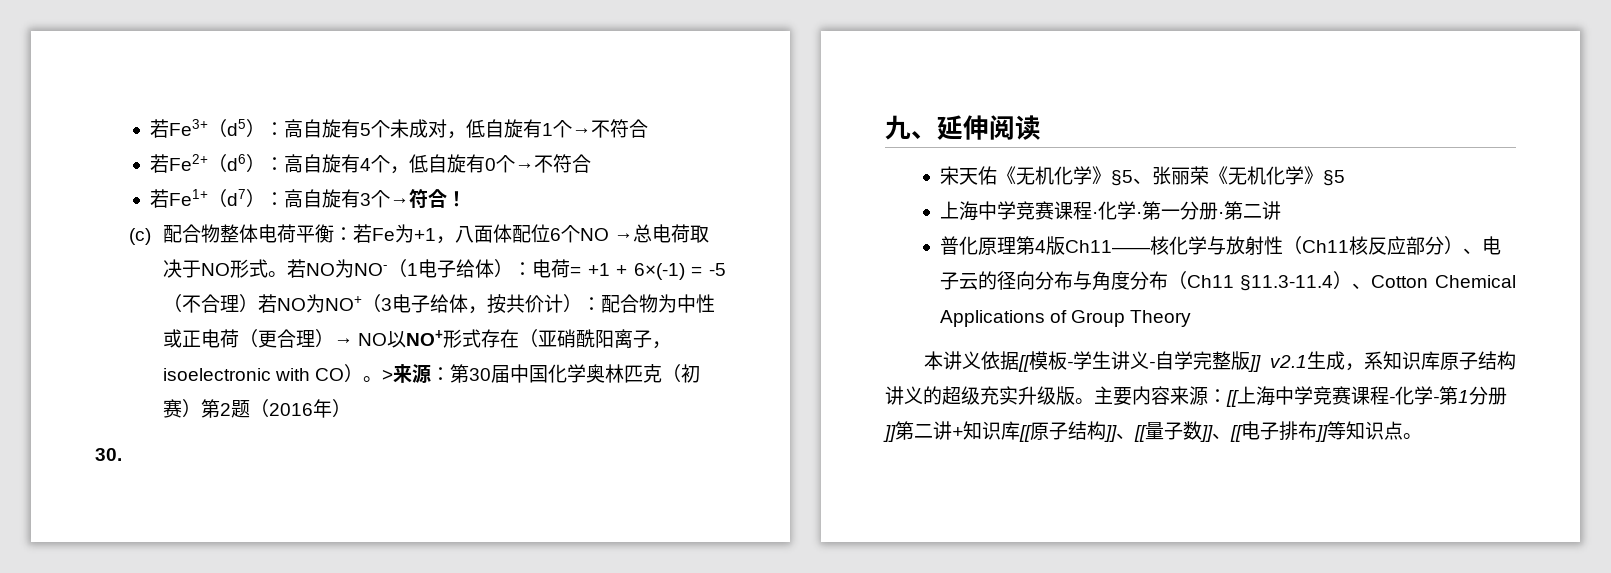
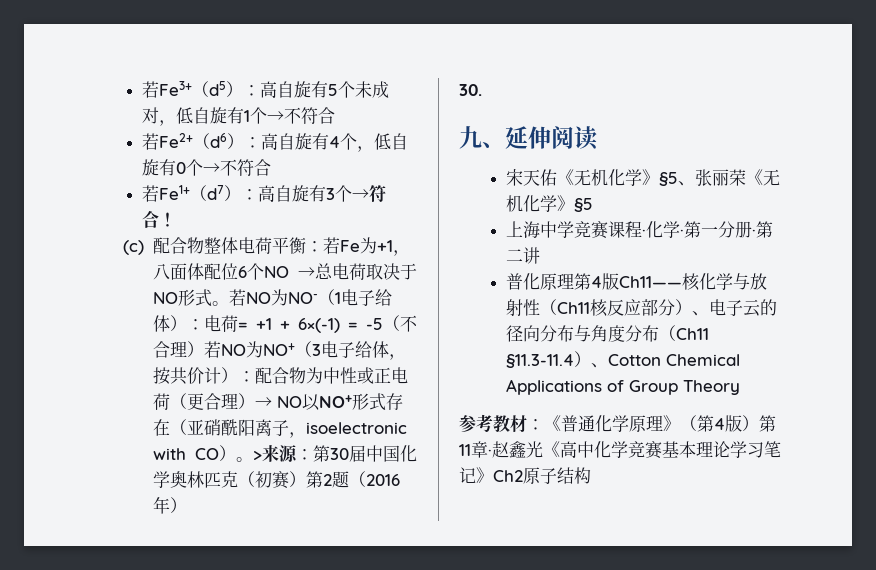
- 本讲义依据[[模板-学生讲义-自学完整版]] v2.1生成，系知识库原子结构讲义的超级充实升级版。主要内容来源：[[上海中学竞赛课程-化学-第1分册]]第二讲+知识库[[原子结构]]、[[量子数]]、[[电子排布]]等知识点。
+ 参考教材：《普通化学原理》（第4版）第11章·赵鑫光《高中化学竞赛基本理论学习笔记》Ch2原子结构

